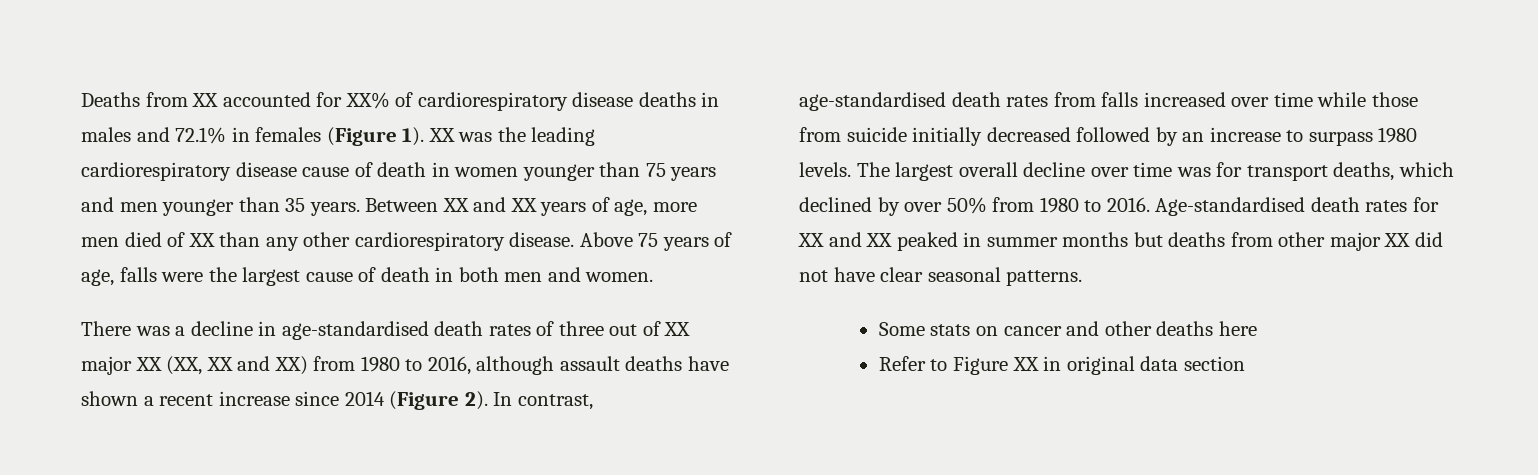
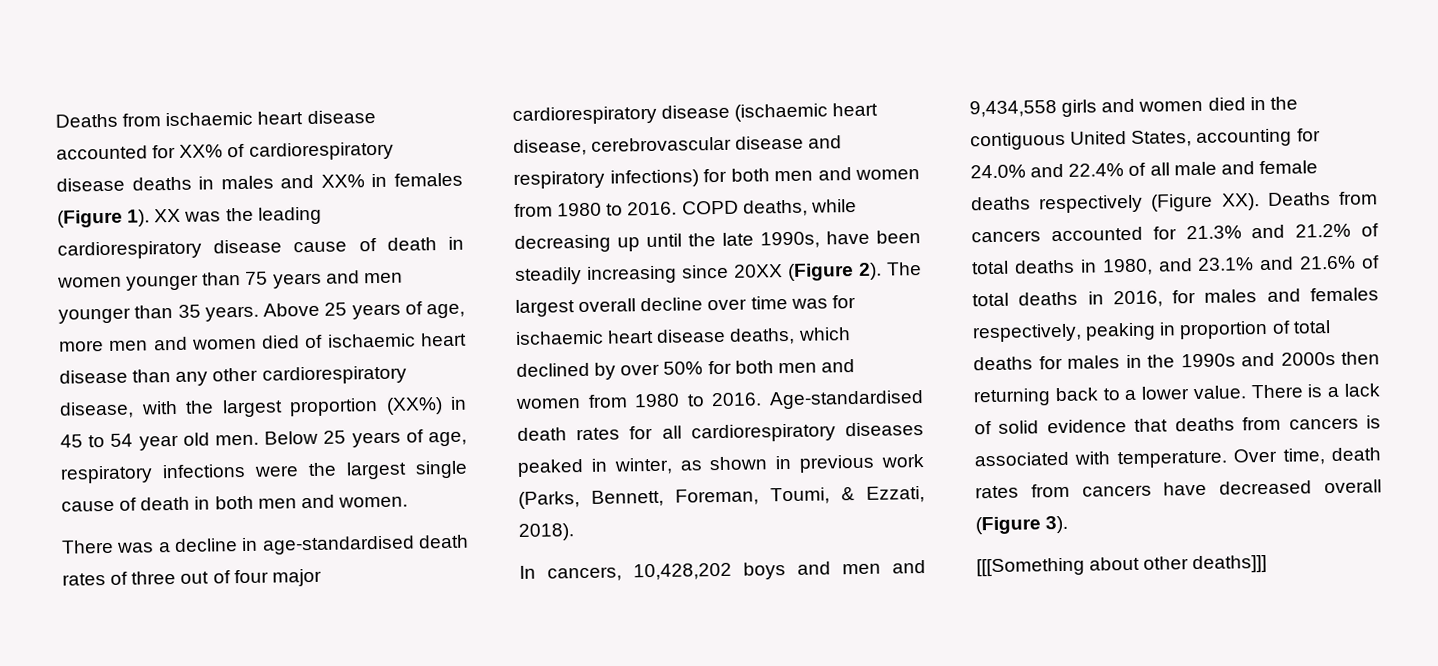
- Deaths from XX accounted for XX% of cardiorespiratory disease deaths in males and 72.1% in females (Figure 1).
+ Deaths from ischaemic heart disease accounted for XX% of cardiorespiratory disease deaths in males and XX% in females (Figure 1).
- Between XX and XX years of age, more men died of XX than any other cardiorespiratory disease. Above 75 years of age, falls were the largest cause of death in both men and women.
+ Above 25 years of age, more men and women died of ischaemic heart disease than any other cardiorespiratory disease, with the largest proportion (XX%) in 45 to 54 year old men. Below 25 years of age, respiratory infections were the largest single cause of death in both men and women.
- There was a decline in age-standardised death rates of three out of XX major XX (XX, XX and XX) from 1980 to 2016, although assault deaths have shown a recent increase since 2014 (Figure 2). In contrast, age-standardised death rates from falls increased over time while those from suicide initially decreased followed by an increase to surpass 1980 levels.
+ There was a decline in age-standardised death rates of three out of four major cardiorespiratory disease (ischaemic heart disease, cerebrovascular disease and respiratory infections) for both men and women from 1980 to 2016. COPD deaths, while decreasing up until the late 1990s, have been steadily increasing since 20XX (Figure 2).
- The largest overall decline over time was for transport deaths, which declined by over 50% from 1980 to 2016.
+ The largest overall decline over time was for ischaemic heart disease deaths, which declined by over 50% for both men and women from 1980 to 2016.
- Age-standardised death rates for XX and XX peaked in summer months but deaths from other major XX did not have clear seasonal patterns.
- Some stats on cancer and other deaths here
- Refer to Figure XX in original data section
+ Age-standardised death rates for all cardiorespiratory diseases peaked in winter, as shown in previous work (Parks, Bennett, Foreman, Toumi, & Ezzati, 2018).
+ In cancers, 10,428,202 boys and men and 9,434,558 girls and women died in the contiguous United States, accounting for 24.0% and 22.4% of all male and female deaths respectively (Figure XX). Deaths from cancers accounted for 21.3% and 21.2% of total deaths in 1980, and 23.1% and 21.6% of total deaths in 2016, for males and females respectively, peaking in proportion of total deaths for males in the 1990s and 2000s then returning back to a lower value. There is a lack of solid evidence that deaths from cancers is associated with temperature. Over time, death rates from cancers have decreased overall (Figure 3).
+ [[[Something about other deaths]]]

